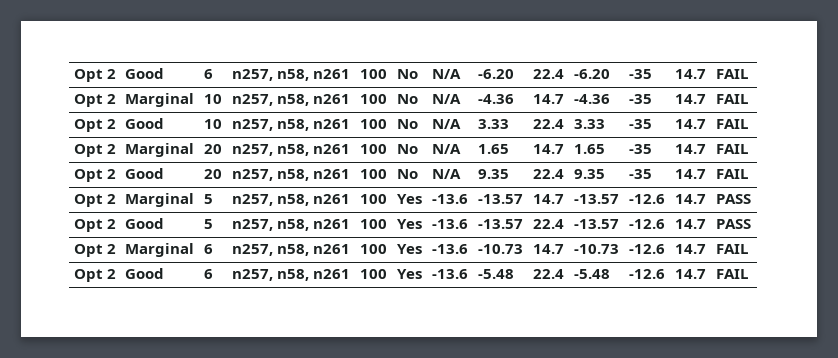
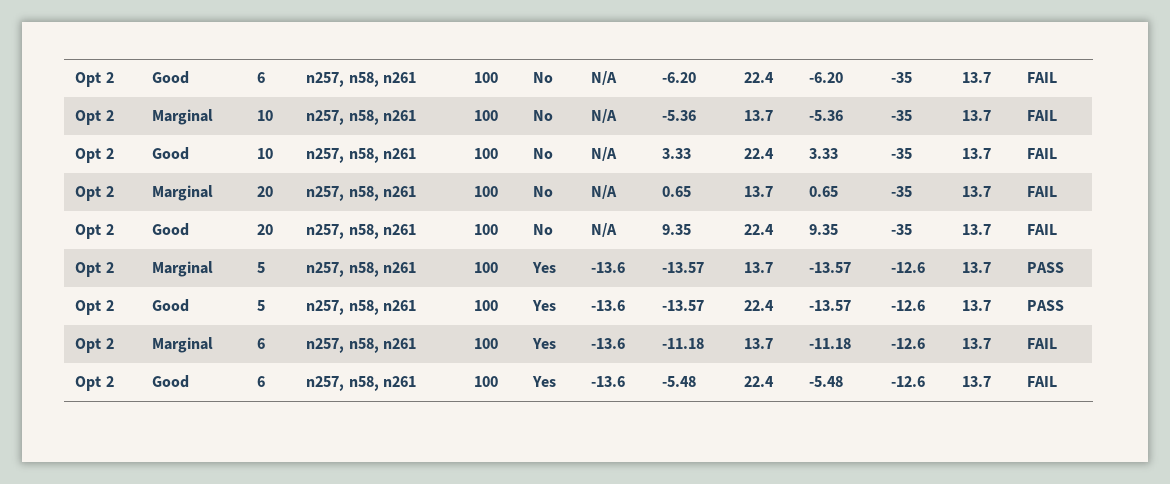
- Opt 2 | Good | 6 | n257, n58, n261 | 100 | No | N/A | -6.20 | 22.4 | -6.20 | -35 | 14.7 | FAIL
+ Opt 2 | Good | 6 | n257, n58, n261 | 100 | No | N/A | -6.20 | 22.4 | -6.20 | -35 | 13.7 | FAIL
- Opt 2 | Marginal | 10 | n257, n58, n261 | 100 | No | N/A | -4.36 | 14.7 | -4.36 | -35 | 14.7 | FAIL
+ Opt 2 | Marginal | 10 | n257, n58, n261 | 100 | No | N/A | -5.36 | 13.7 | -5.36 | -35 | 13.7 | FAIL
- Opt 2 | Good | 10 | n257, n58, n261 | 100 | No | N/A | 3.33 | 22.4 | 3.33 | -35 | 14.7 | FAIL
+ Opt 2 | Good | 10 | n257, n58, n261 | 100 | No | N/A | 3.33 | 22.4 | 3.33 | -35 | 13.7 | FAIL
- Opt 2 | Marginal | 20 | n257, n58, n261 | 100 | No | N/A | 1.65 | 14.7 | 1.65 | -35 | 14.7 | FAIL
+ Opt 2 | Marginal | 20 | n257, n58, n261 | 100 | No | N/A | 0.65 | 13.7 | 0.65 | -35 | 13.7 | FAIL
- Opt 2 | Good | 20 | n257, n58, n261 | 100 | No | N/A | 9.35 | 22.4 | 9.35 | -35 | 14.7 | FAIL
+ Opt 2 | Good | 20 | n257, n58, n261 | 100 | No | N/A | 9.35 | 22.4 | 9.35 | -35 | 13.7 | FAIL
- Opt 2 | Marginal | 5 | n257, n58, n261 | 100 | Yes | -13.6 | -13.57 | 14.7 | -13.57 | -12.6 | 14.7 | PASS
+ Opt 2 | Marginal | 5 | n257, n58, n261 | 100 | Yes | -13.6 | -13.57 | 13.7 | -13.57 | -12.6 | 13.7 | PASS
- Opt 2 | Good | 5 | n257, n58, n261 | 100 | Yes | -13.6 | -13.57 | 22.4 | -13.57 | -12.6 | 14.7 | PASS
+ Opt 2 | Good | 5 | n257, n58, n261 | 100 | Yes | -13.6 | -13.57 | 22.4 | -13.57 | -12.6 | 13.7 | PASS
- Opt 2 | Marginal | 6 | n257, n58, n261 | 100 | Yes | -13.6 | -10.73 | 14.7 | -10.73 | -12.6 | 14.7 | FAIL
+ Opt 2 | Marginal | 6 | n257, n58, n261 | 100 | Yes | -13.6 | -11.18 | 13.7 | -11.18 | -12.6 | 13.7 | FAIL
- Opt 2 | Good | 6 | n257, n58, n261 | 100 | Yes | -13.6 | -5.48 | 22.4 | -5.48 | -12.6 | 14.7 | FAIL
+ Opt 2 | Good | 6 | n257, n58, n261 | 100 | Yes | -13.6 | -5.48 | 22.4 | -5.48 | -12.6 | 13.7 | FAIL

